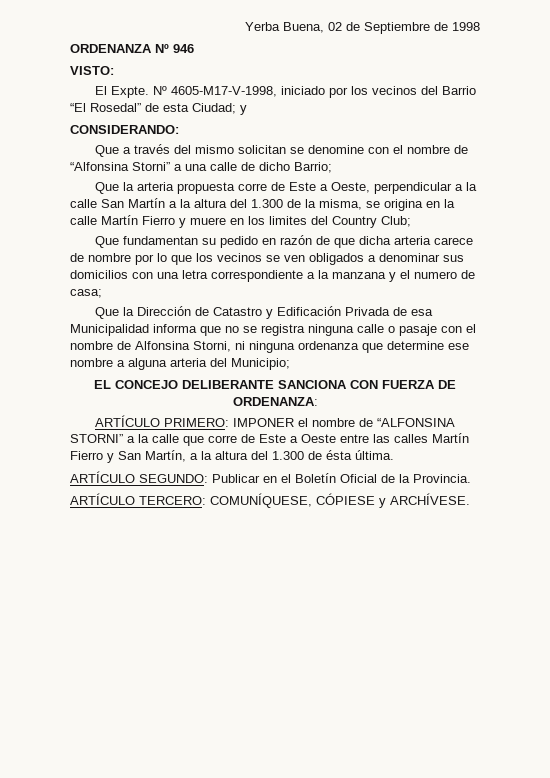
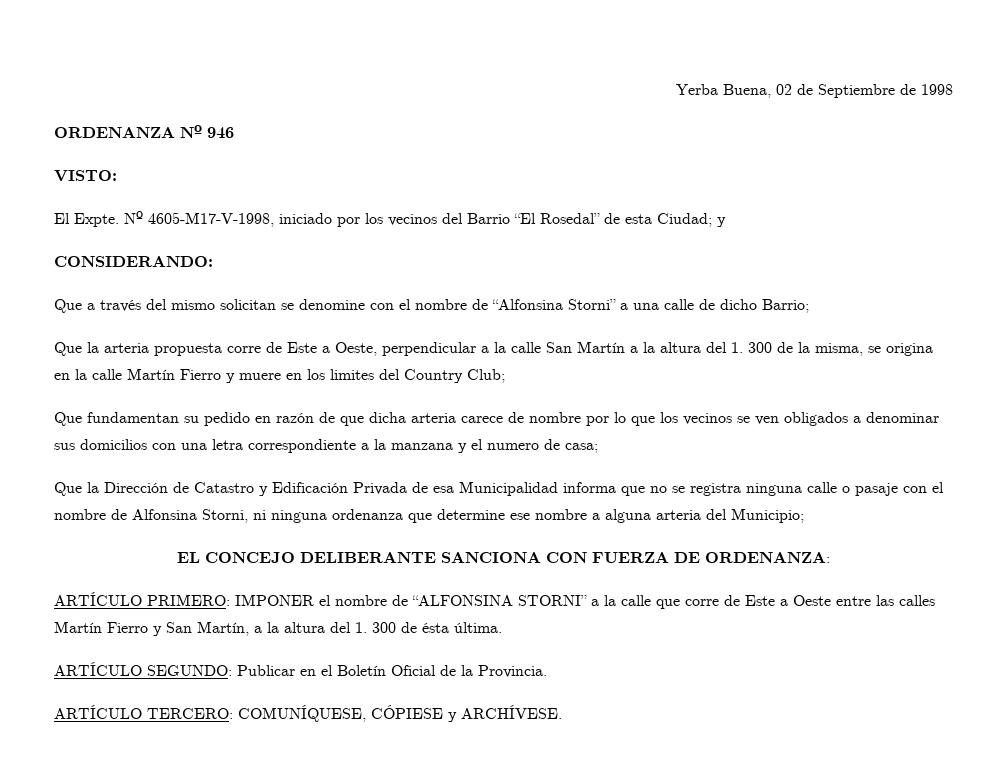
- Que la arteria propuesta corre de Este a Oeste, perpendicular a la calle San Martín a la altura del 1.300 de la misma, se origina en la calle Martín Fierro y muere en los limites del Country Club;
+ Que la arteria propuesta corre de Este a Oeste, perpendicular a la calle San Martín a la altura del 1. 300 de la misma, se origina en la calle Martín Fierro y muere en los limites del Country Club;
- ARTÍCULO PRIMERO: IMPONER el nombre de “ALFONSINA STORNI” a la calle que corre de Este a Oeste entre las calles Martín Fierro y San Martín, a la altura del 1.300 de ésta última.
+ ARTÍCULO PRIMERO: IMPONER el nombre de “ALFONSINA STORNI” a la calle que corre de Este a Oeste entre las calles Martín Fierro y San Martín, a la altura del 1. 300 de ésta última.

